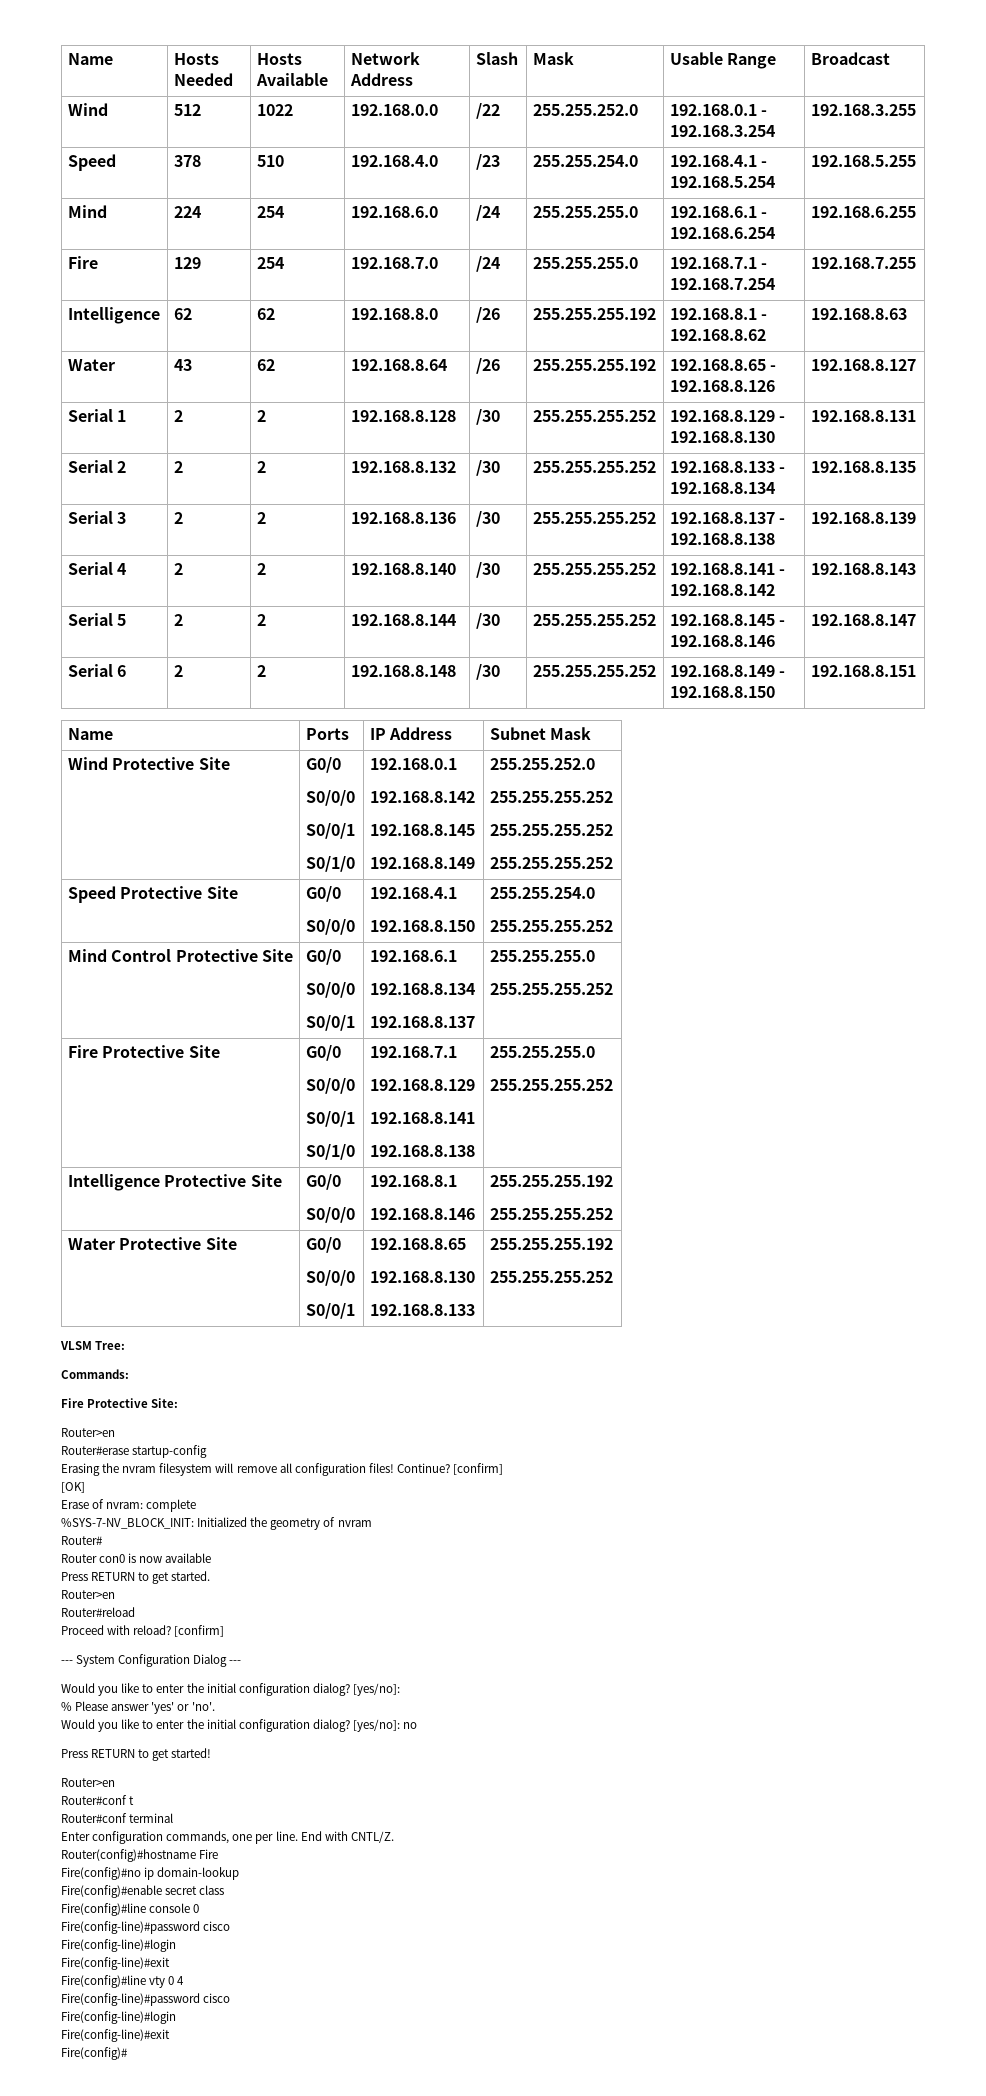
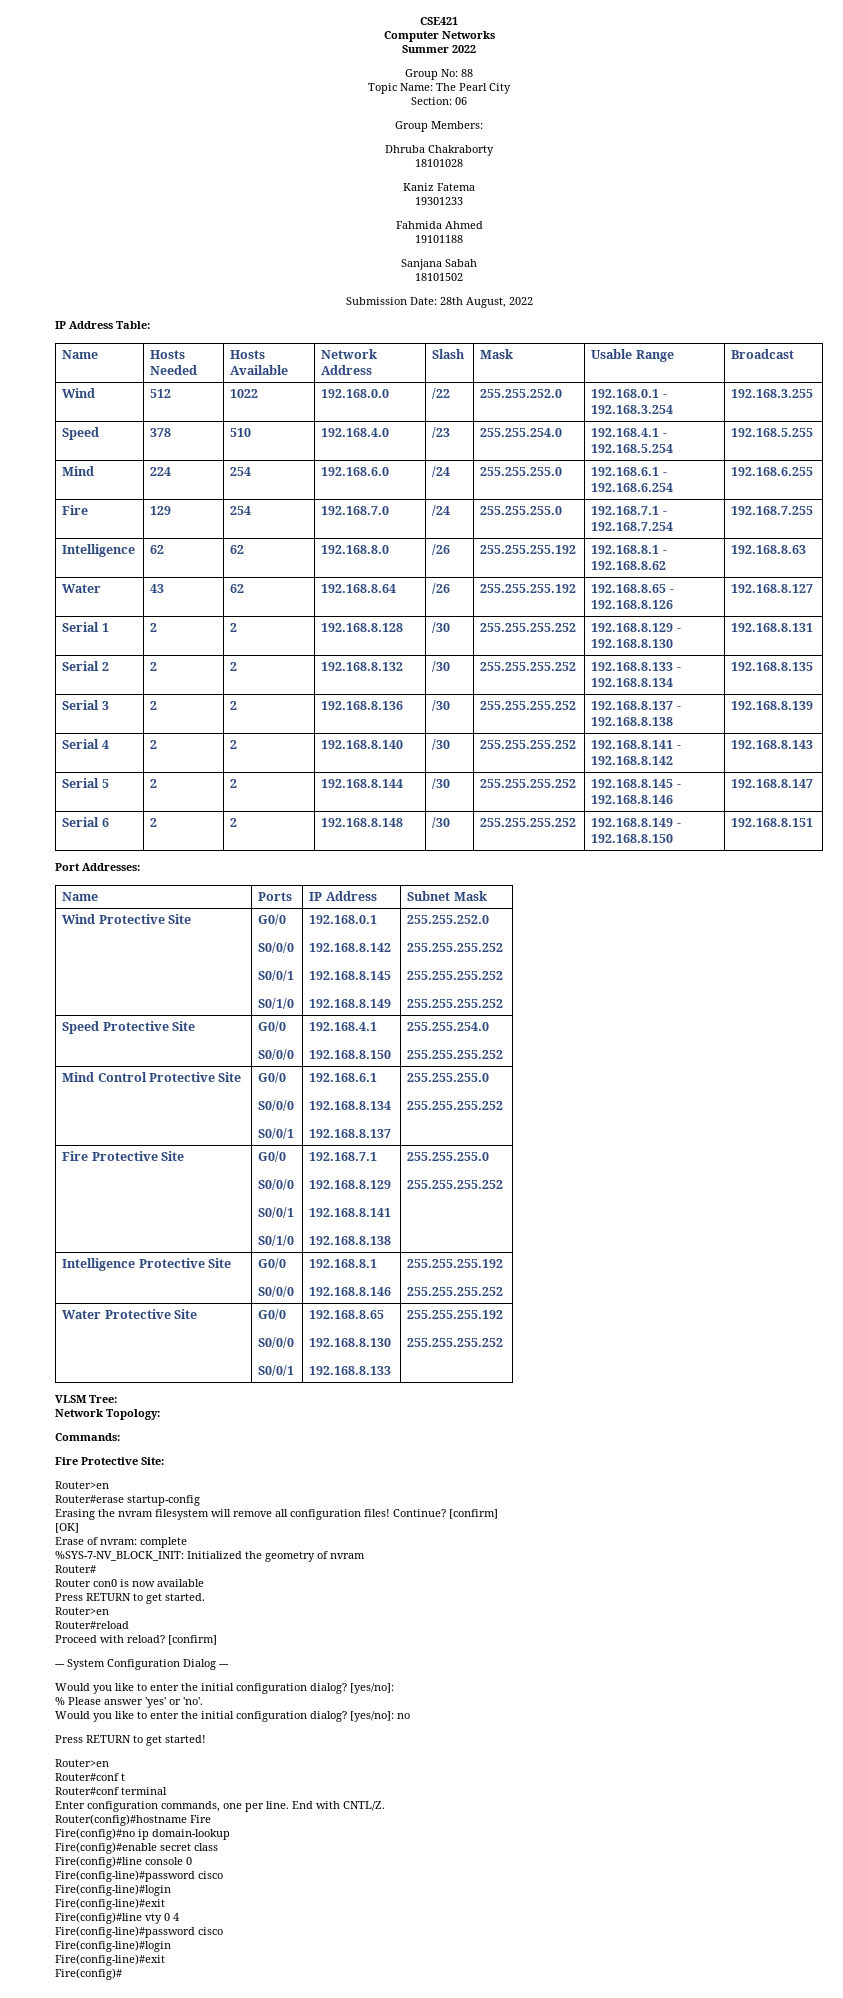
+ CSE421
+ Computer Networks
+ Summer 2022
+ Group No: 88
+ Topic Name: The Pearl City
+ Section: 06
+ Group Members:
+ Dhruba Chakraborty
+ 18101028
+ Kaniz Fatema
+ 19301233
+ Fahmida Ahmed
+ 19101188
+ Sanjana Sabah
+ 18101502
+ Submission Date: 28th August, 2022
+ IP Address Table:
+ Port Addresses:
+ Network Topology:

